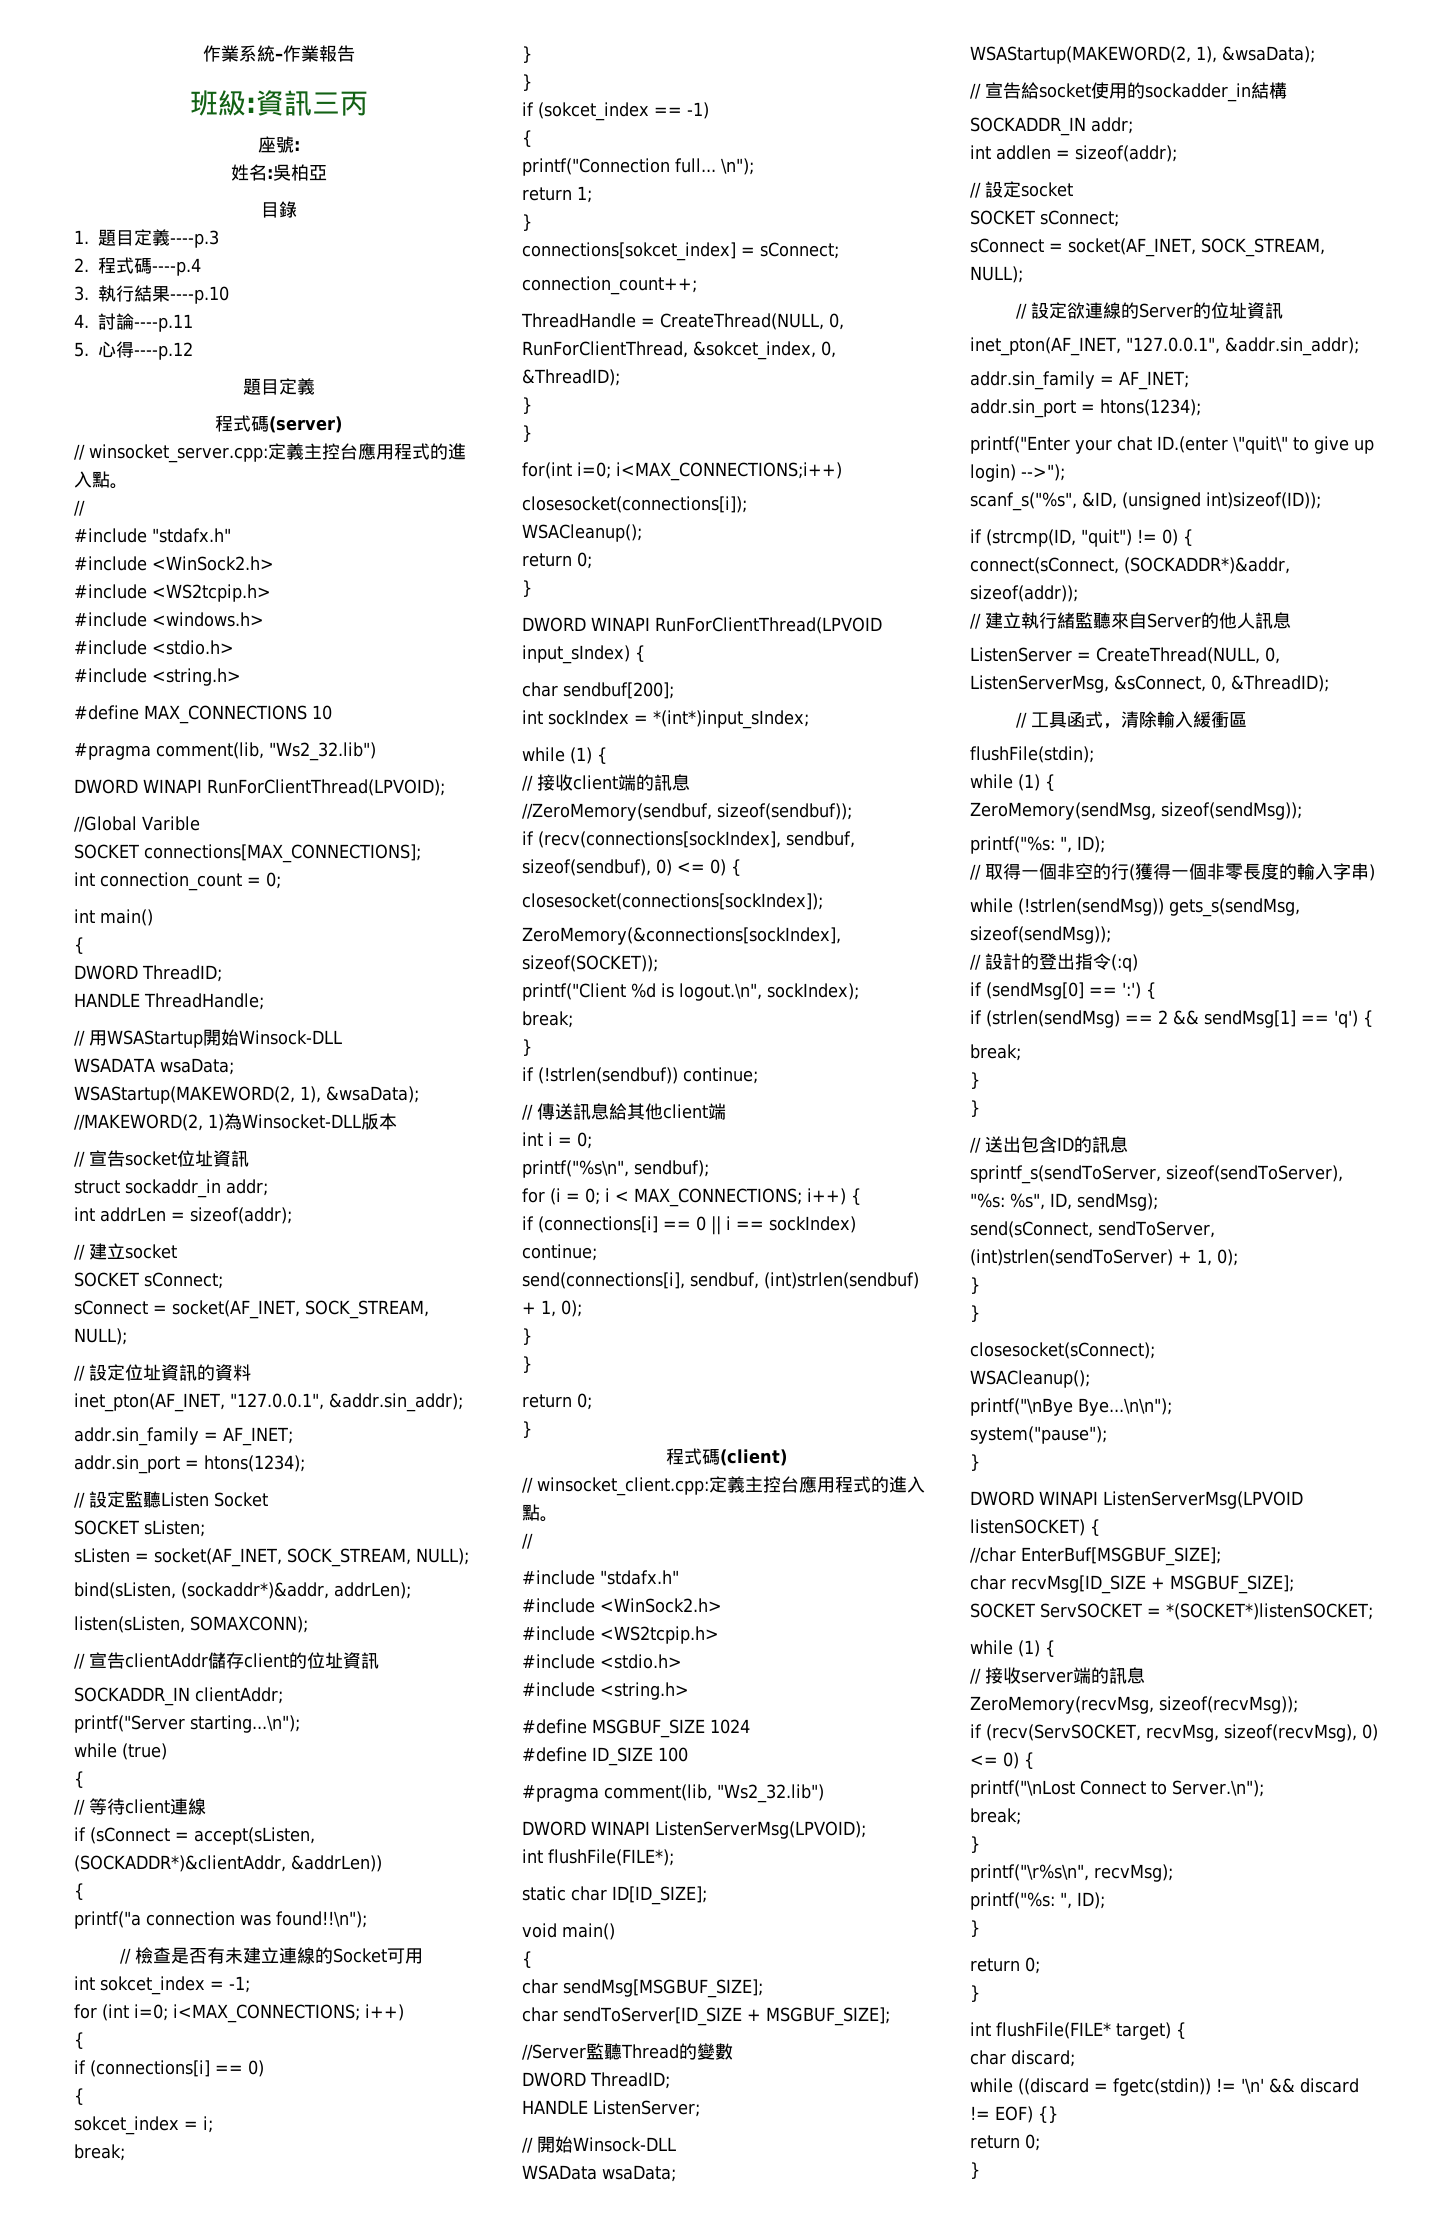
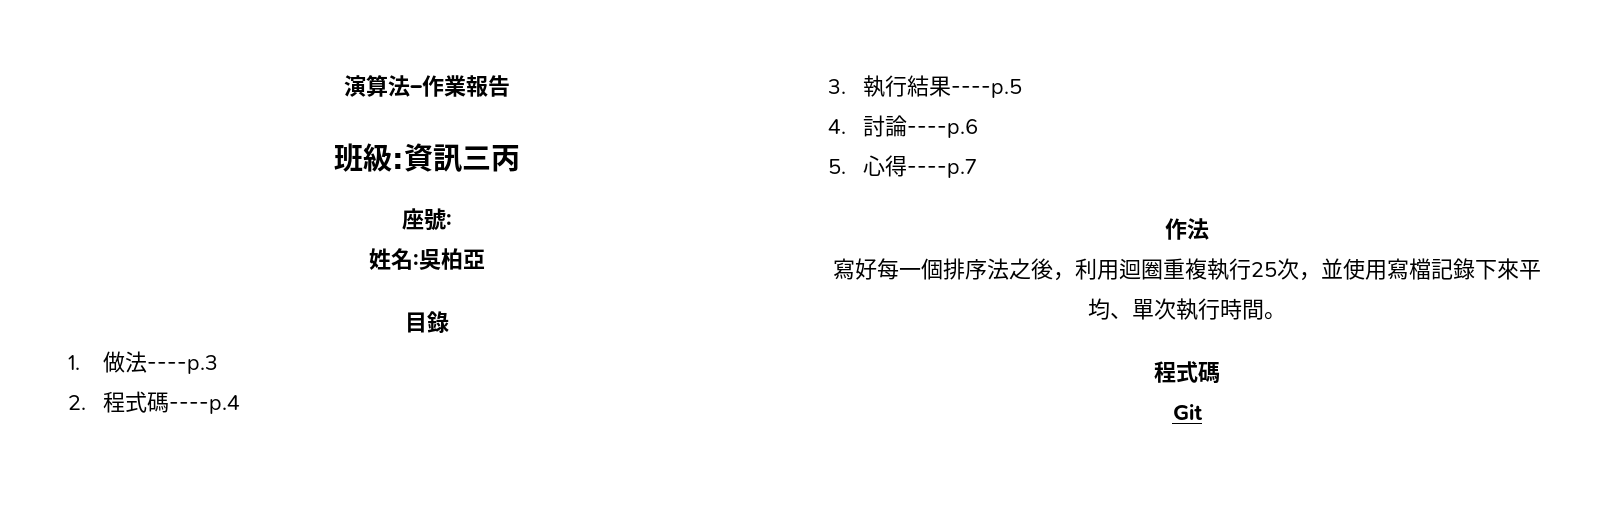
- 作業系統–作業報告
+ 演算法–作業報告
- 1.題目定義----p.3
+ 1.做法----p.3
- 3.執行結果----p.10
+ 3.執行結果----p.5
- 4.討論----p.11
+ 4.討論----p.6
- 5.心得----p.12
- 題目定義
- 程式碼(server)
- // winsocket_server.cpp:定義主控台應用程式的進入點。
- //
- #include "stdafx.h"
- #include <WinSock2.h>
- #include <WS2tcpip.h>
- #include <windows.h>
- #include <stdio.h>
- #include <string.h>
- #define MAX_CONNECTIONS 10
- #pragma comment(lib, "Ws2_32.lib")
- DWORD WINAPI RunForClientThread(LPVOID);
- //Global Varible
- SOCKET connections[MAX_CONNECTIONS];
- int connection_count = 0;
- int main()
- {
- DWORD ThreadID;
- HANDLE ThreadHandle;
- // 用WSAStartup開始Winsock-DLL
- WSADATA wsaData;
- WSAStartup(MAKEWORD(2, 1), &wsaData); //MAKEWORD(2, 1)為Winsocket-DLL版本
- // 宣告socket位址資訊
- struct sockaddr_in addr;
- int addrLen = sizeof(addr);
- // 建立socket
- SOCKET sConnect;
- sConnect = socket(AF_INET, SOCK_STREAM, NULL);
- // 設定位址資訊的資料
- inet_pton(AF_INET, "127.0.0.1", &addr.sin_addr);
- addr.sin_family = AF_INET;
- addr.sin_port = htons(1234);
- // 設定監聽Listen Socket
- SOCKET sListen;
- sListen = socket(AF_INET, SOCK_STREAM, NULL);
- bind(sListen, (sockaddr*)&addr, addrLen);
- listen(sListen, SOMAXCONN);
- // 宣告clientAddr儲存client的位址資訊
- SOCKADDR_IN clientAddr;
- printf("Server starting...\n");
- while (true)
- {
- // 等待client連線
- if (sConnect = accept(sListen, (SOCKADDR*)&clientAddr, &addrLen))
- {
- printf("a connection was found!!\n");
- // 檢查是否有未建立連線的Socket可用
- int sokcet_index = -1;
- for (int i=0; i<MAX_CONNECTIONS; i++)
- {
- if (connections[i] == 0)
- {
- sokcet_index = i;
- break;
- }
- }
- if (sokcet_index == -1)
- {
- printf("Connection full... \n");
- return 1;
- }
- connections[sokcet_index] = sConnect;
- connection_count++;
- ThreadHandle = CreateThread(NULL, 0, RunForClientThread, &sokcet_index, 0, &ThreadID);
- }
- }
- for(int i=0; i<MAX_CONNECTIONS;i++)
- closesocket(connections[i]);
- WSACleanup();
- return 0;
- }
- DWORD WINAPI RunForClientThread(LPVOID input_sIndex) {
- char sendbuf[200];
- int sockIndex = *(int*)input_sIndex;
- while (1) {
- // 接收client端的訊息
- //ZeroMemory(sendbuf, sizeof(sendbuf));
- if (recv(connections[sockIndex], sendbuf, sizeof(sendbuf), 0) <= 0) {
- closesocket(connections[sockIndex]);
- ZeroMemory(&connections[sockIndex], sizeof(SOCKET));
- printf("Client %d is logout.\n", sockIndex);
- break;
- }
- if (!strlen(sendbuf)) continue;
- // 傳送訊息給其他client端
- int i = 0;
- printf("%s\n", sendbuf);
- for (i = 0; i < MAX_CONNECTIONS; i++) {
- if (connections[i] == 0 || i == sockIndex) continue;
- send(connections[i], sendbuf, (int)strlen(sendbuf) + 1, 0);
- }
- }
- return 0;
- }
- 程式碼(client)
- // winsocket_client.cpp:定義主控台應用程式的進入點。
- //
- #include "stdafx.h"
- #include <WinSock2.h>
- #include <WS2tcpip.h>
- #include <stdio.h>
- #include <string.h>
- #define MSGBUF_SIZE 1024
- #define ID_SIZE 100
- #pragma comment(lib, "Ws2_32.lib")
- DWORD WINAPI ListenServerMsg(LPVOID);
- int flushFile(FILE*);
- static char ID[ID_SIZE];
- void main()
- {
- char sendMsg[MSGBUF_SIZE];
- char sendToServer[ID_SIZE + MSGBUF_SIZE];
- //Server監聽Thread的變數
- DWORD ThreadID;
- HANDLE ListenServer;
- // 開始Winsock-DLL
- WSAData wsaData;
- WSAStartup(MAKEWORD(2, 1), &wsaData);
- // 宣告給socket使用的sockadder_in結構
- SOCKADDR_IN addr;
- int addlen = sizeof(addr);
- // 設定socket
- SOCKET sConnect;
- sConnect = socket(AF_INET, SOCK_STREAM, NULL);
- // 設定欲連線的Server的位址資訊
- inet_pton(AF_INET, "127.0.0.1", &addr.sin_addr);
- addr.sin_family = AF_INET;
- addr.sin_port = htons(1234);
- printf("Enter your chat ID.(enter \"quit\" to give up login) -->");
- scanf_s("%s", &ID, (unsigned int)sizeof(ID));
- if (strcmp(ID, "quit") != 0) {
- connect(sConnect, (SOCKADDR*)&addr, sizeof(addr));
- // 建立執行緒監聽來自Server的他人訊息
- ListenServer = CreateThread(NULL, 0, ListenServerMsg, &sConnect, 0, &ThreadID);
- // 工具函式，清除輸入緩衝區
- flushFile(stdin);
- while (1) {
- ZeroMemory(sendMsg, sizeof(sendMsg));
- printf("%s: ", ID);
- // 取得一個非空的行(獲得一個非零長度的輸入字串)
- while (!strlen(sendMsg)) gets_s(sendMsg, sizeof(sendMsg));
- // 設計的登出指令(:q)
- if (sendMsg[0] == ':') {
- if (strlen(sendMsg) == 2 && sendMsg[1] == 'q') {
- break;
- }
- }
- // 送出包含ID的訊息
- sprintf_s(sendToServer, sizeof(sendToServer), "%s: %s", ID, sendMsg);
- send(sConnect, sendToServer, (int)strlen(sendToServer) + 1, 0);
- }
- }
- closesocket(sConnect);
- WSACleanup();
- printf("\nBye Bye...\n\n");
- system("pause");
- }
- DWORD WINAPI ListenServerMsg(LPVOID listenSOCKET) {
- //char EnterBuf[MSGBUF_SIZE];
- char recvMsg[ID_SIZE + MSGBUF_SIZE];
- SOCKET ServSOCKET = *(SOCKET*)listenSOCKET;
- while (1) {
- // 接收server端的訊息
- ZeroMemory(recvMsg, sizeof(recvMsg));
- if (recv(ServSOCKET, recvMsg, sizeof(recvMsg), 0) <= 0) {
- printf("\nLost Connect to Server.\n");
- break;
- }
- printf("\r%s\n", recvMsg);
- printf("%s: ", ID);
- }
- return 0;
- }
- int flushFile(FILE* target) {
- char discard;
- while ((discard = fgetc(stdin)) != '\n' && discard != EOF) {}
- return 0;
- }
+ 5.心得----p.7
+ 作法
+ 寫好每一個排序法之後，利用迴圈重複執行25次，並使用寫檔記錄下來平均、單次執行時間。
+ 程式碼
+ Git

